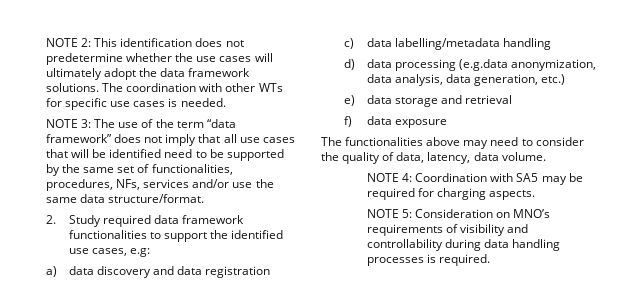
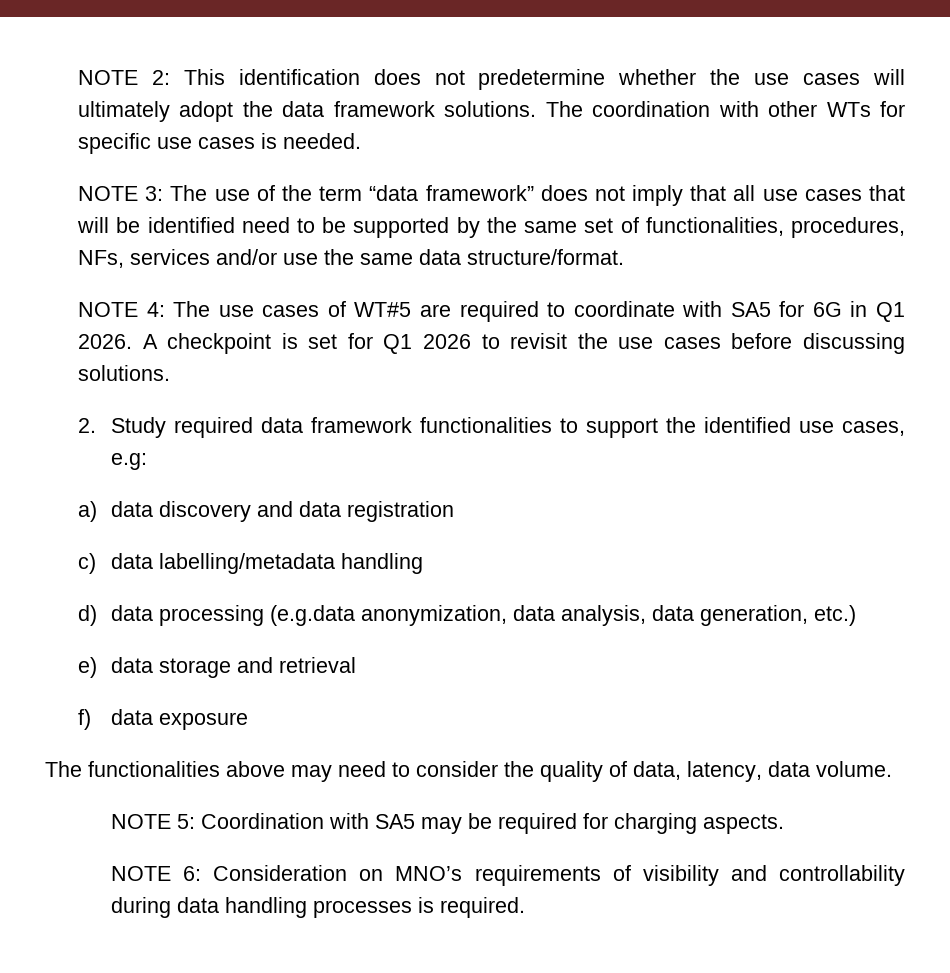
+ NOTE 4: The use cases of WT#5 are required to coordinate with SA5 for 6G in Q1 2026. A checkpoint is set for Q1 2026 to revisit the use cases before discussing solutions.
- NOTE 4: Coordination with SA5 may be required for charging aspects.
+ NOTE 5: Coordination with SA5 may be required for charging aspects.
- NOTE 5: Consideration on MNO’s requirements of visibility and controllability during data handling processes is required.
+ NOTE 6: Consideration on MNO’s requirements of visibility and controllability during data handling processes is required.

